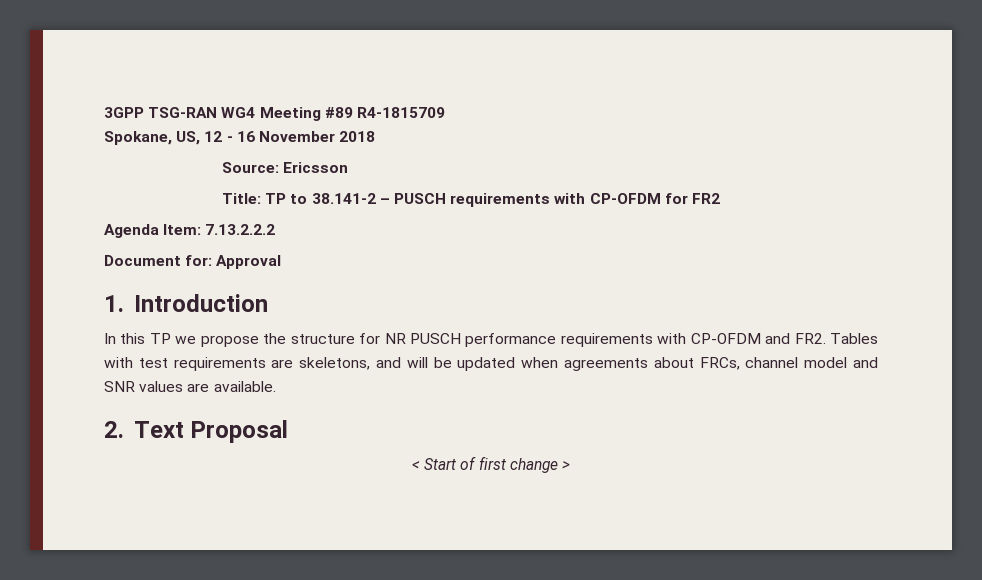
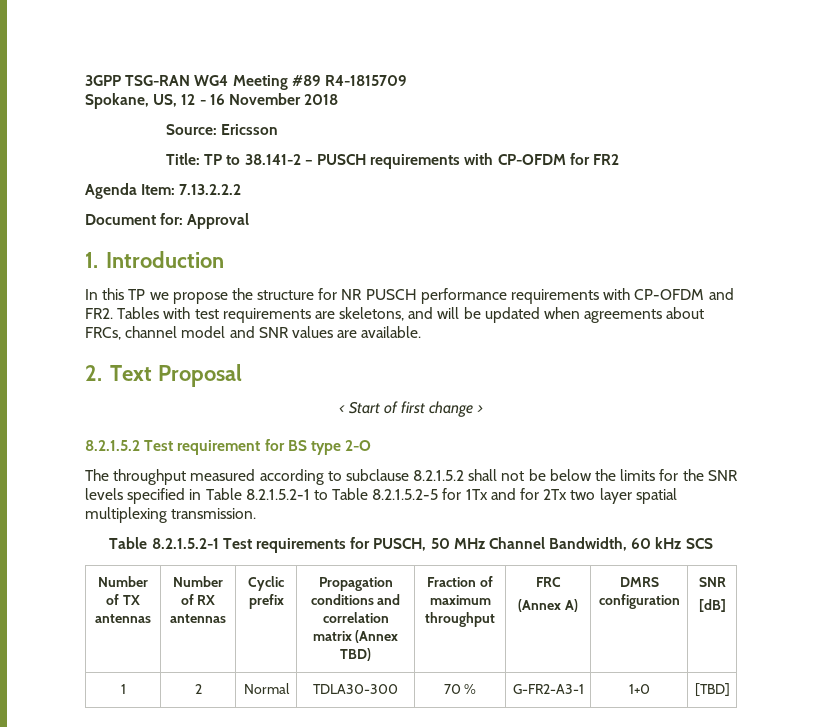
+ 8.2.1.5.2 Test requirement for BS type 2-O
+ The throughput measured according to subclause 8.2.1.5.2 shall not be below the limits for the SNR levels specified in Table 8.2.1.5.2-1 to Table 8.2.1.5.2-5 for 1Tx and for 2Tx two layer spatial multiplexing transmission.
+ Table 8.2.1.5.2-1 Test requirements for PUSCH, 50 MHz Channel Bandwidth, 60 kHz SCS
+ Number of TX antennas | Number of RX antennas | Cyclic prefix | Propagation conditions and correlation matrix (Annex TBD) | Fraction of maximum throughput | FRC
+ (Annex A) | DMRS configuration | SNR
+ [dB]
+ 1 | 2 | Normal | TDLA30-300 | 70 % | G-FR2-A3-1 | 1+0 | [TBD]

